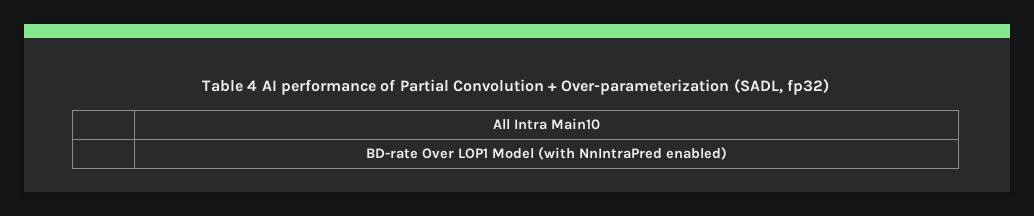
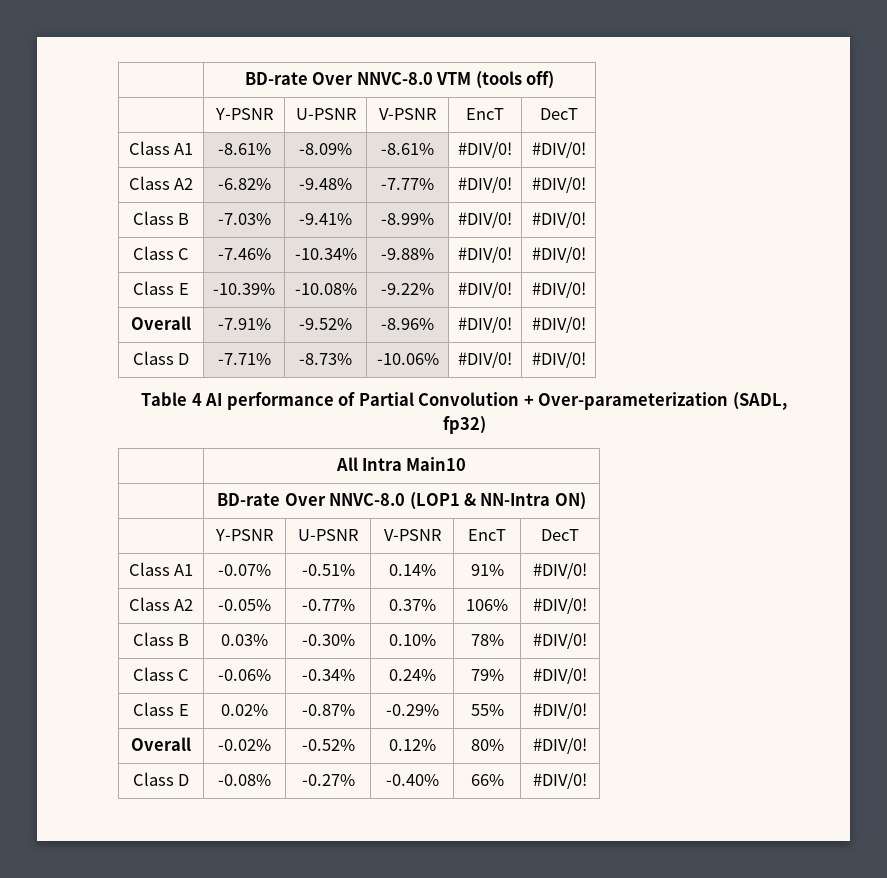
+ | BD-rate Over NNVC-8.0 VTM (tools off)
+ | Y-PSNR | U-PSNR | V-PSNR | EncT | DecT
+ Class A1 | -8.61% | -8.09% | -8.61% | #DIV/0! | #DIV/0!
+ Class A2 | -6.82% | -9.48% | -7.77% | #DIV/0! | #DIV/0!
+ Class B | -7.03% | -9.41% | -8.99% | #DIV/0! | #DIV/0!
+ Class C | -7.46% | -10.34% | -9.88% | #DIV/0! | #DIV/0!
+ Class E | -10.39% | -10.08% | -9.22% | #DIV/0! | #DIV/0!
+ Overall | -7.91% | -9.52% | -8.96% | #DIV/0! | #DIV/0!
+ Class D | -7.71% | -8.73% | -10.06% | #DIV/0! | #DIV/0!
- | BD-rate Over LOP1 Model (with NnIntraPred enabled)
+ | BD-rate Over NNVC-8.0 (LOP1 & NN-Intra ON)
+ | Y-PSNR | U-PSNR | V-PSNR | EncT | DecT
+ Class A1 | -0.07% | -0.51% | 0.14% | 91% | #DIV/0!
+ Class A2 | -0.05% | -0.77% | 0.37% | 106% | #DIV/0!
+ Class B | 0.03% | -0.30% | 0.10% | 78% | #DIV/0!
+ Class C | -0.06% | -0.34% | 0.24% | 79% | #DIV/0!
+ Class E | 0.02% | -0.87% | -0.29% | 55% | #DIV/0!
+ Overall | -0.02% | -0.52% | 0.12% | 80% | #DIV/0!
+ Class D | -0.08% | -0.27% | -0.40% | 66% | #DIV/0!

